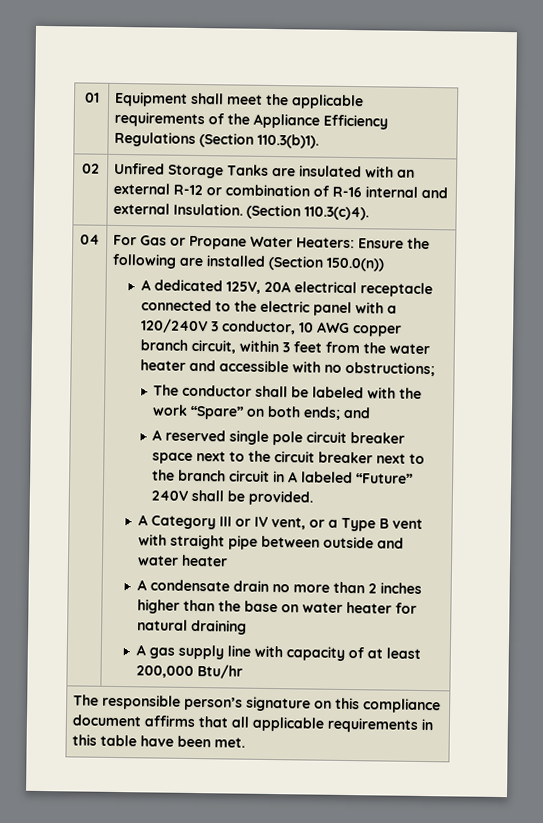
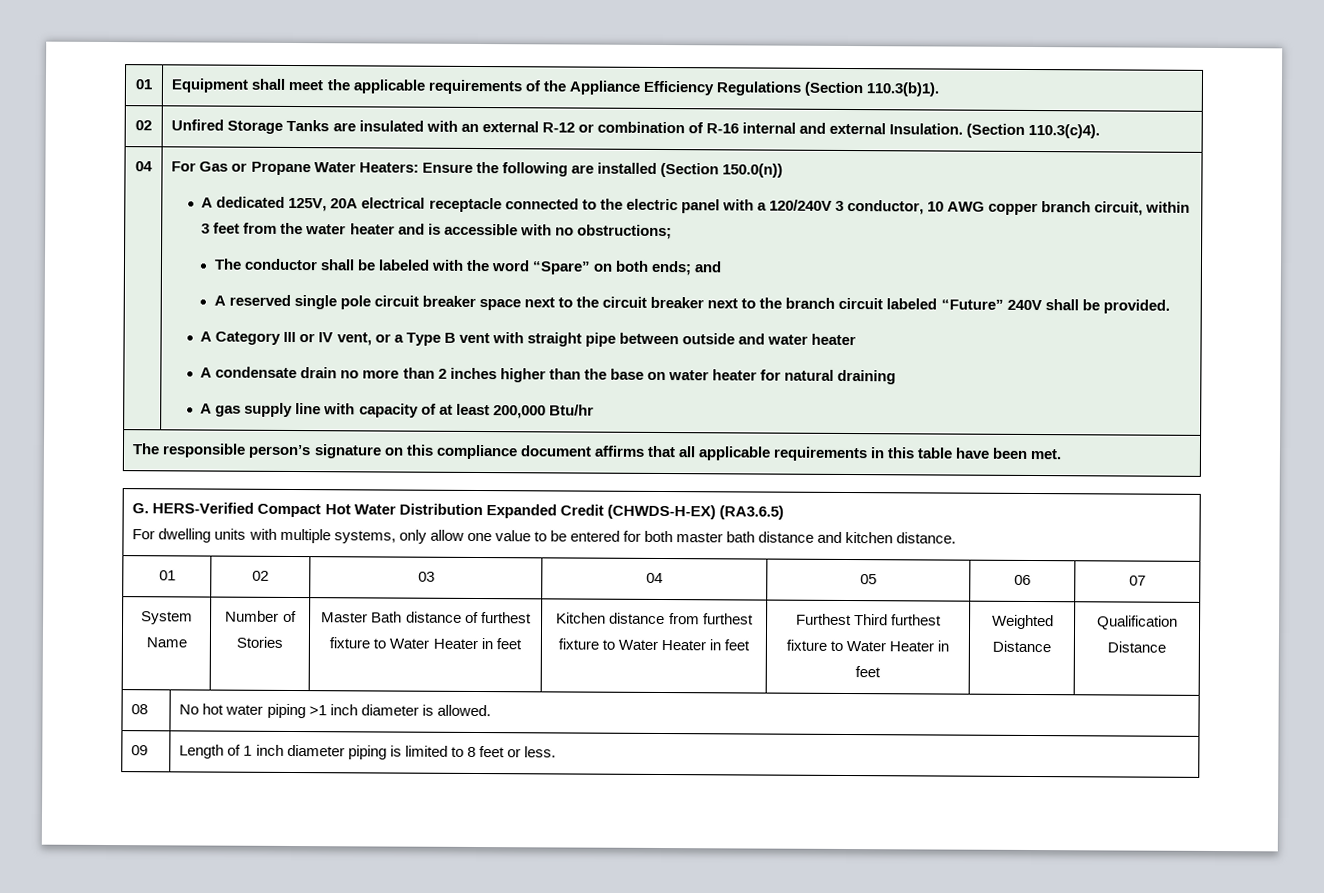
- A dedicated 125V, 20A electrical receptacle connected to the electric panel with a 120/240V 3 conductor, 10 AWG copper branch circuit, within 3 feet from the water heater and accessible with no obstructions;
+ A dedicated 125V, 20A electrical receptacle connected to the electric panel with a 120/240V 3 conductor, 10 AWG copper branch circuit, within 3 feet from the water heater and is accessible with no obstructions;
- The conductor shall be labeled with the work “Spare” on both ends; and
+ The conductor shall be labeled with the word “Spare” on both ends; and
- A reserved single pole circuit breaker space next to the circuit breaker next to the branch circuit in A labeled “Future” 240V shall be provided.
+ A reserved single pole circuit breaker space next to the circuit breaker next to the branch circuit labeled “Future” 240V shall be provided.
+ G. HERS-Verified Compact Hot Water Distribution Expanded Credit (CHWDS-H-EX) (RA3.6.5)
+ For dwelling units with multiple systems, only allow one value to be entered for both master bath distance and kitchen distance.
+ 01 | 02 | 03 | 04 | 05 | 06 | 07
+ System Name | Number of Stories | Master Bath distance of furthest fixture to Water Heater in feet | Kitchen distance from furthest fixture to Water Heater in feet | Furthest Third furthest fixture to Water Heater in feet | Weighted Distance | Qualification Distance
+ 08 | No hot water piping >1 inch diameter is allowed.
+ 09 | Length of 1 inch diameter piping is limited to 8 feet or less.

